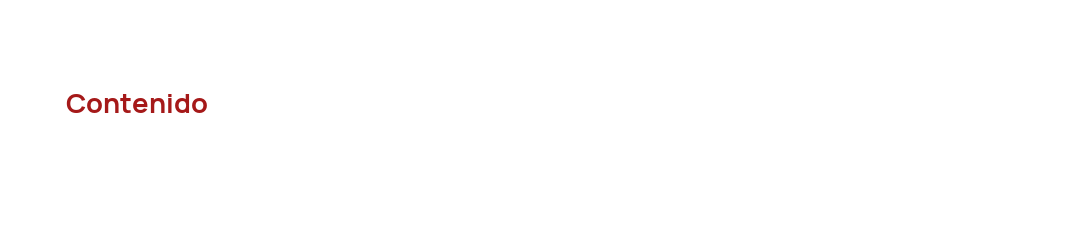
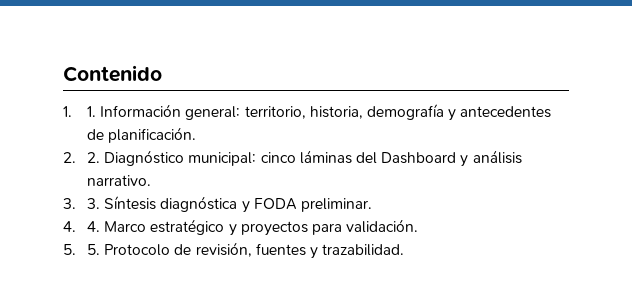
+ 1. 1. Información general: territorio, historia, demografía y antecedentes de planificación.
+ 2. 2. Diagnóstico municipal: cinco láminas del Dashboard y análisis narrativo.
+ 3. 3. Síntesis diagnóstica y FODA preliminar.
+ 4. 4. Marco estratégico y proyectos para validación.
+ 5. 5. Protocolo de revisión, fuentes y trazabilidad.

